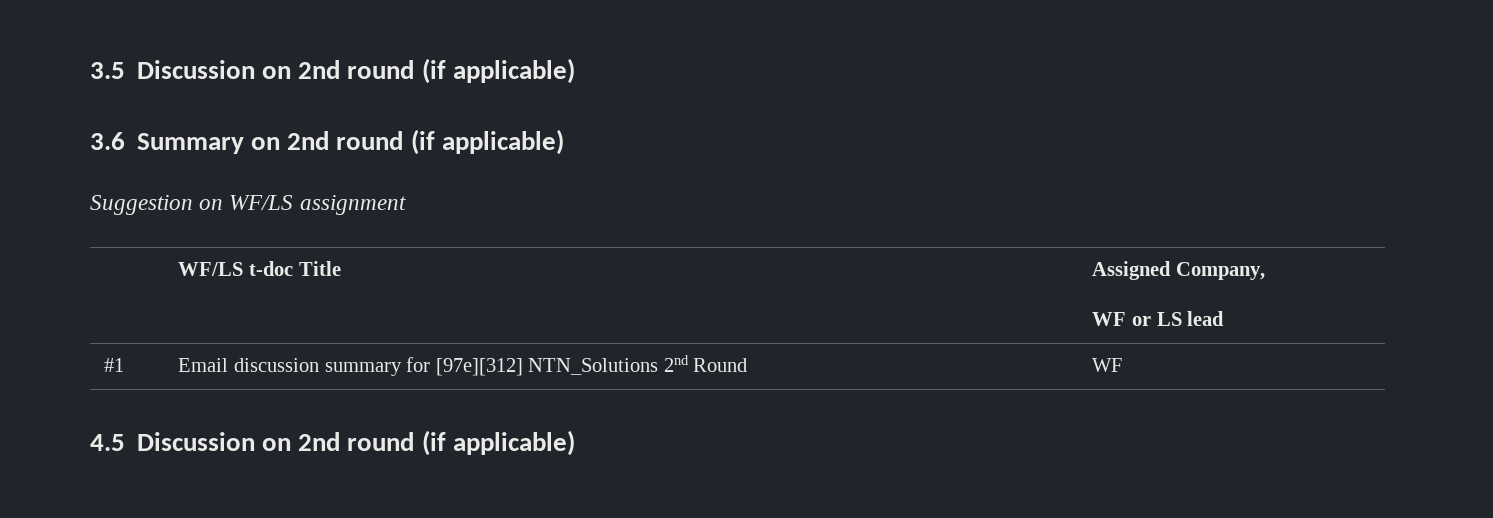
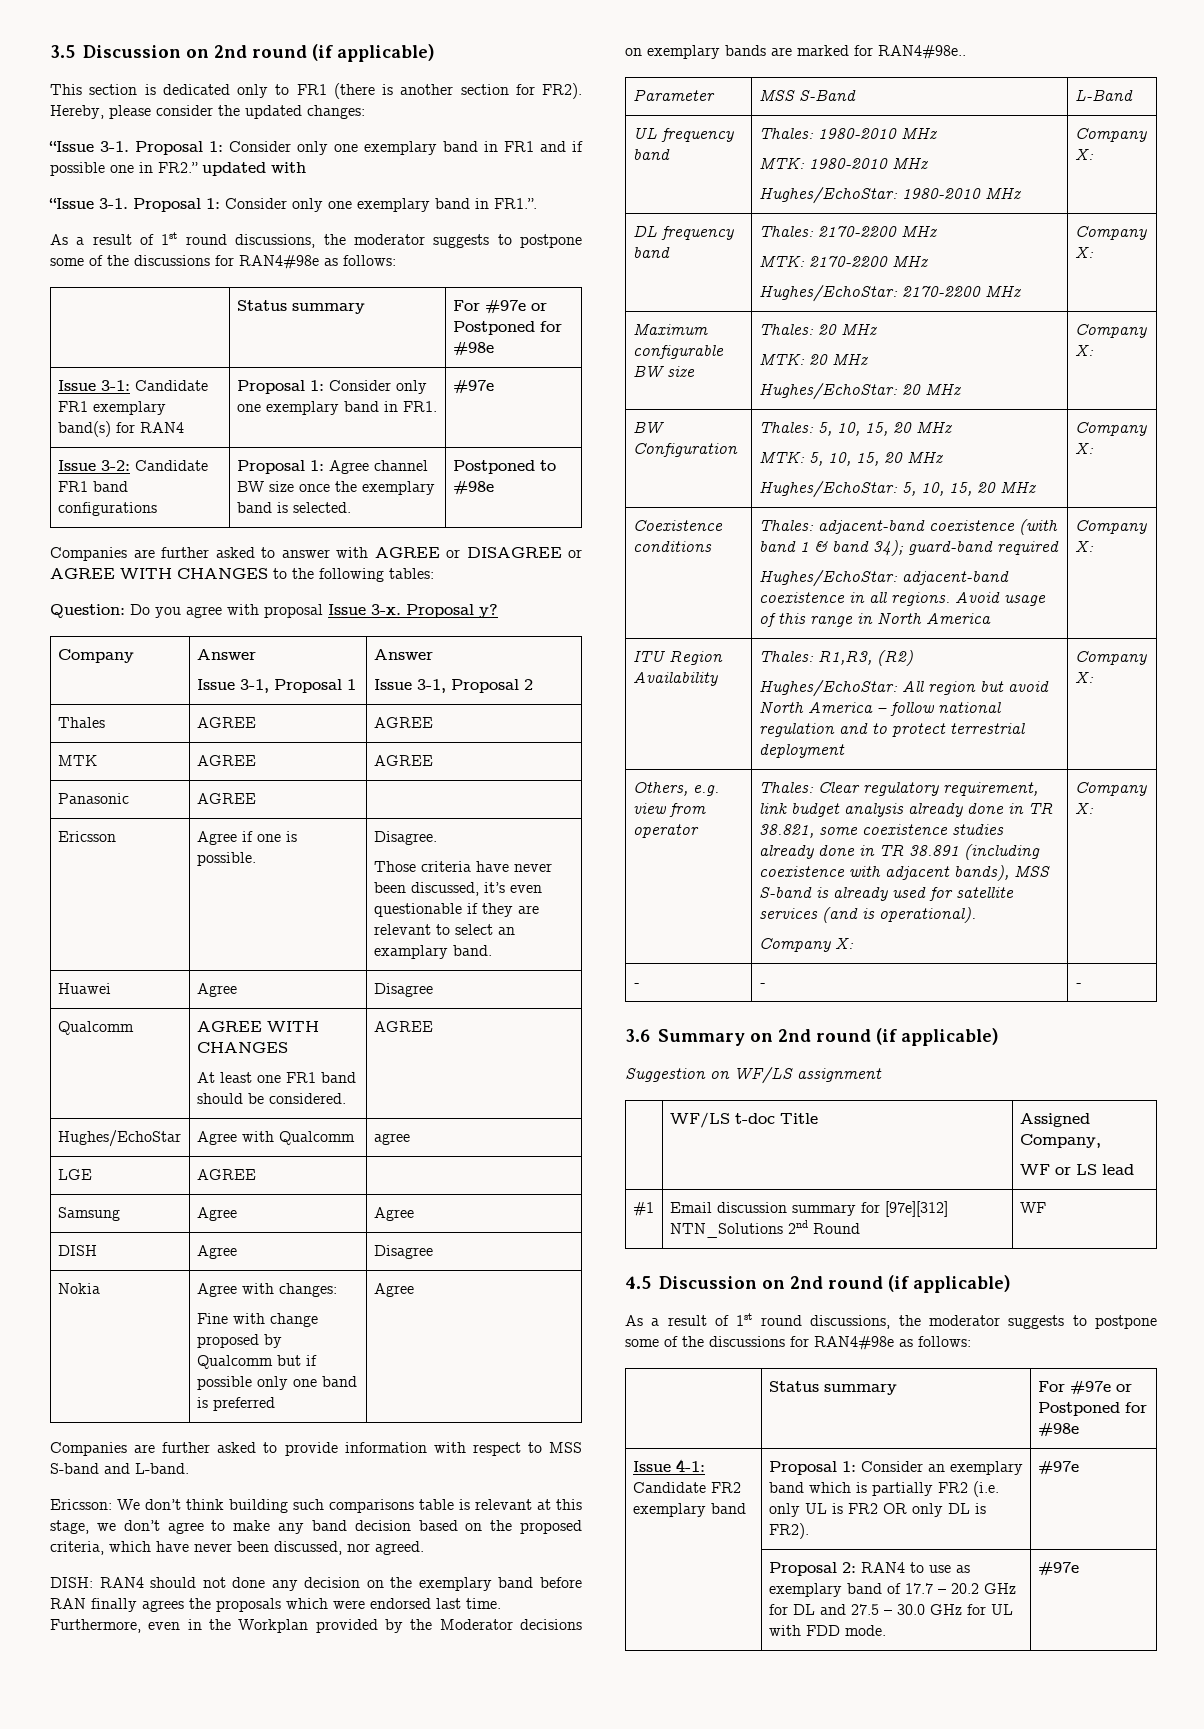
+ This section is dedicated only to FR1 (there is another section for FR2). Hereby, please consider the updated changes:
+ “Issue 3-1. Proposal 1: Consider only one exemplary band in FR1 and if possible one in FR2.” updated with
+ “Issue 3-1. Proposal 1: Consider only one exemplary band in FR1.”.
+ As a result of 1st round discussions, the moderator suggests to postpone some of the discussions for RAN4#98e as follows:
+ | Status summary | For #97e or Postponed for #98e
+ Issue 3-1: Candidate FR1 exemplary band(s) for RAN4 | Proposal 1: Consider only one exemplary band in FR1. | #97e
+ Issue 3-2: Candidate FR1 band configurations | Proposal 1: Agree channel BW size once the exemplary band is selected. | Postponed to #98e
+ Companies are further asked to answer with AGREE or DISAGREE or AGREE WITH CHANGES to the following tables:
+ Question: Do you agree with proposal Issue 3-x. Proposal y?
+ Company | Answer
+ Issue 3-1, Proposal 1 | Answer
+ Issue 3-1, Proposal 2
+ Thales | AGREE | AGREE
+ MTK | AGREE | AGREE
+ Panasonic | AGREE |
+ Ericsson | Agree if one is possible. | Disagree.
+ Those criteria have never been discussed, it’s even questionable if they are relevant to select an examplary band.
+ Huawei | Agree | Disagree
+ Qualcomm | AGREE WITH CHANGES
+ At least one FR1 band should be considered. | AGREE
+ Hughes/EchoStar | Agree with Qualcomm | agree
+ LGE | AGREE |
+ Samsung | Agree | Agree
+ DISH | Agree | Disagree
+ Nokia | Agree with changes:
+ Fine with change proposed by Qualcomm but if possible only one band is preferred | Agree
+ Companies are further asked to provide information with respect to MSS S-band and L-band.
+ Ericsson: We don’t think building such comparisons table is relevant at this stage, we don’t agree to make any band decision based on the proposed criteria, which have never been discussed, nor agreed.
+ DISH: RAN4 should not done any decision on the exemplary band before RAN finally agrees the proposals which were endorsed last time. Furthermore, even in the Workplan provided by the Moderator decisions on exemplary bands are marked for RAN4#98e..
+ Parameter | MSS S-Band | L-Band
+ UL frequency band | Thales: 1980-2010 MHz
+ MTK: 1980-2010 MHz
+ Hughes/EchoStar: 1980-2010 MHz | Company X:
+ DL frequency band | Thales: 2170-2200 MHz
+ MTK: 2170-2200 MHz
+ Hughes/EchoStar: 2170-2200 MHz | Company X:
+ Maximum configurable BW size | Thales: 20 MHz
+ MTK: 20 MHz
+ Hughes/EchoStar: 20 MHz | Company X:
+ BW Configuration | Thales: 5, 10, 15, 20 MHz
+ MTK: 5, 10, 15, 20 MHz
+ Hughes/EchoStar: 5, 10, 15, 20 MHz | Company X:
+ Coexistence conditions | Thales: adjacent-band coexistence (with band 1 & band 34); guard-band required
+ Hughes/EchoStar: adjacent-band coexistence in all regions. Avoid usage of this range in North America | Company X:
+ ITU Region Availability | Thales: R1,R3, (R2)
+ Hughes/EchoStar: All region but avoid North America – follow national regulation and to protect terrestrial deployment | Company X:
+ Others, e.g. view from operator | Thales: Clear regulatory requirement, link budget analysis already done in TR 38.821, some coexistence studies already done in TR 38.891 (including coexistence with adjacent bands), MSS S-band is already used for satellite services (and is operational).
+ Company X: | Company X:
+ - | - | -
  4.5 Discussion on 2nd round (if applicable)
+ As a result of 1st round discussions, the moderator suggests to postpone some of the discussions for RAN4#98e as follows:
+ | Status summary | For #97e or Postponed for #98e
+ Issue 4-1: Candidate FR2 exemplary band | Proposal 1: Consider an exemplary band which is partially FR2 (i.e. only UL is FR2 OR only DL is FR2). | #97e
+ | Proposal 2: RAN4 to use as exemplary band of 17.7 – 20.2 GHz for DL and 27.5 – 30.0 GHz for UL with FDD mode. | #97e

